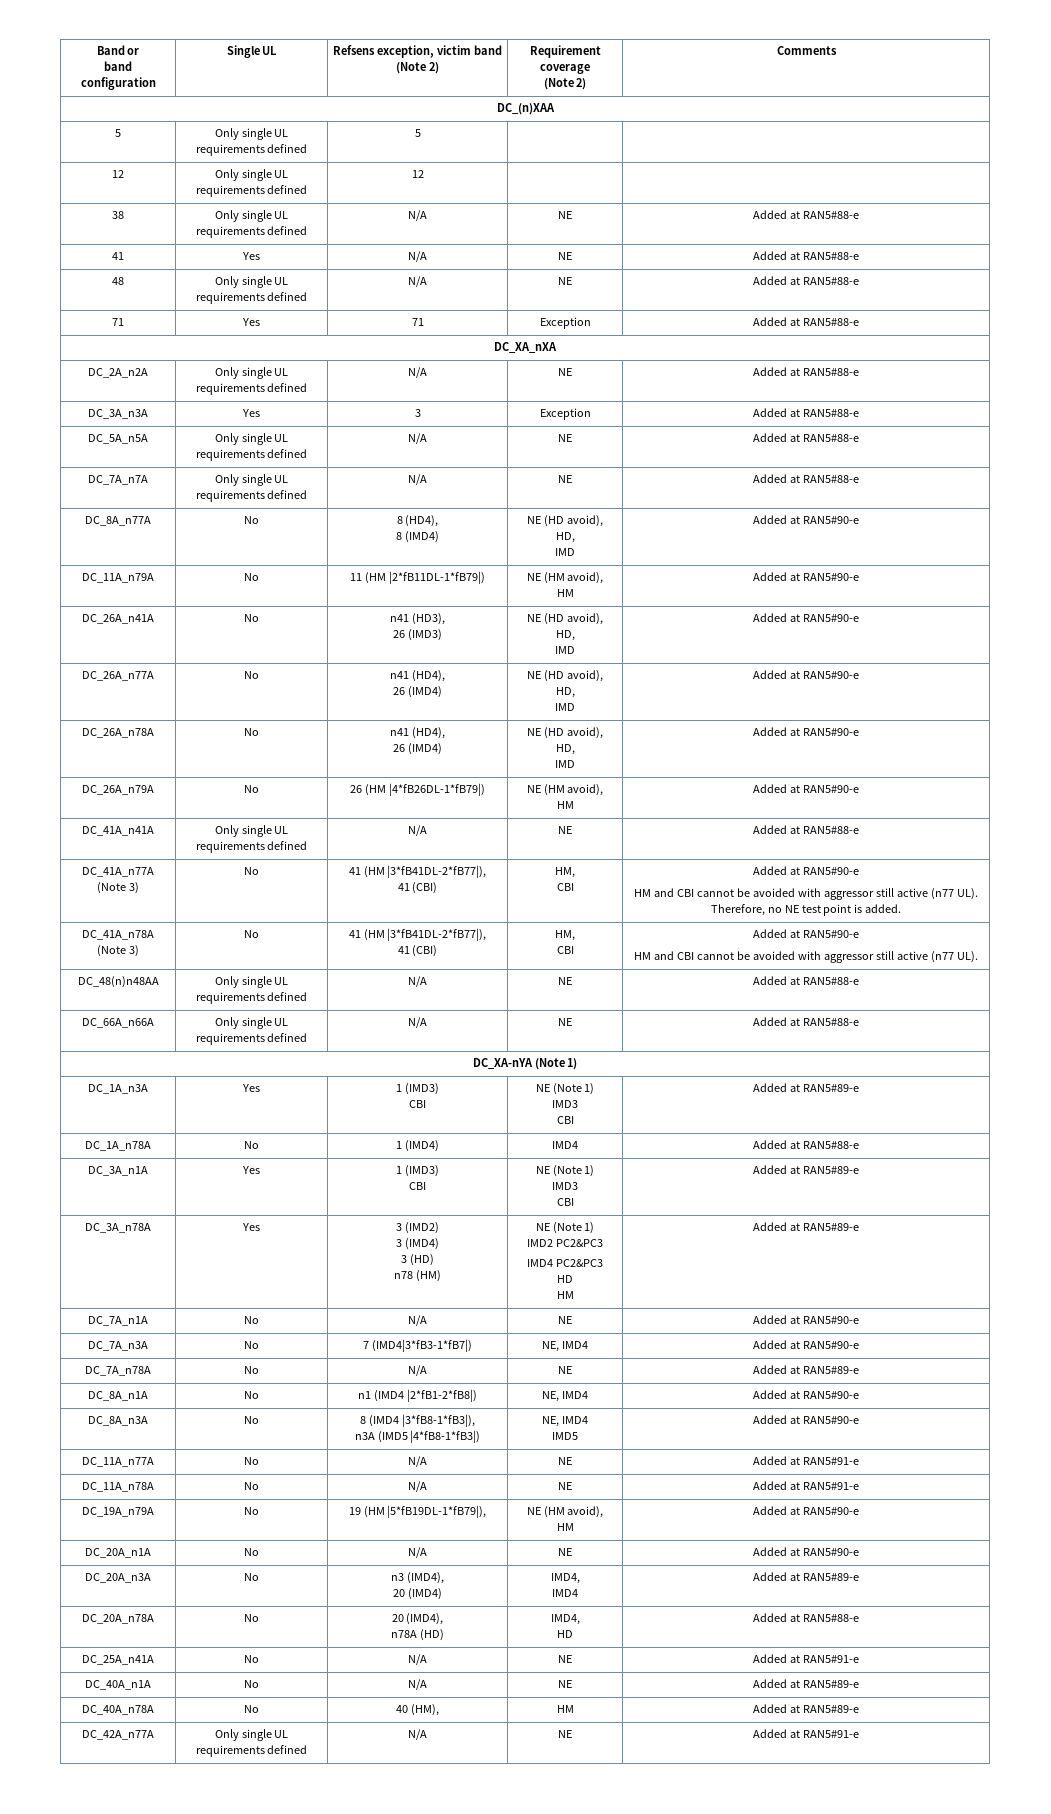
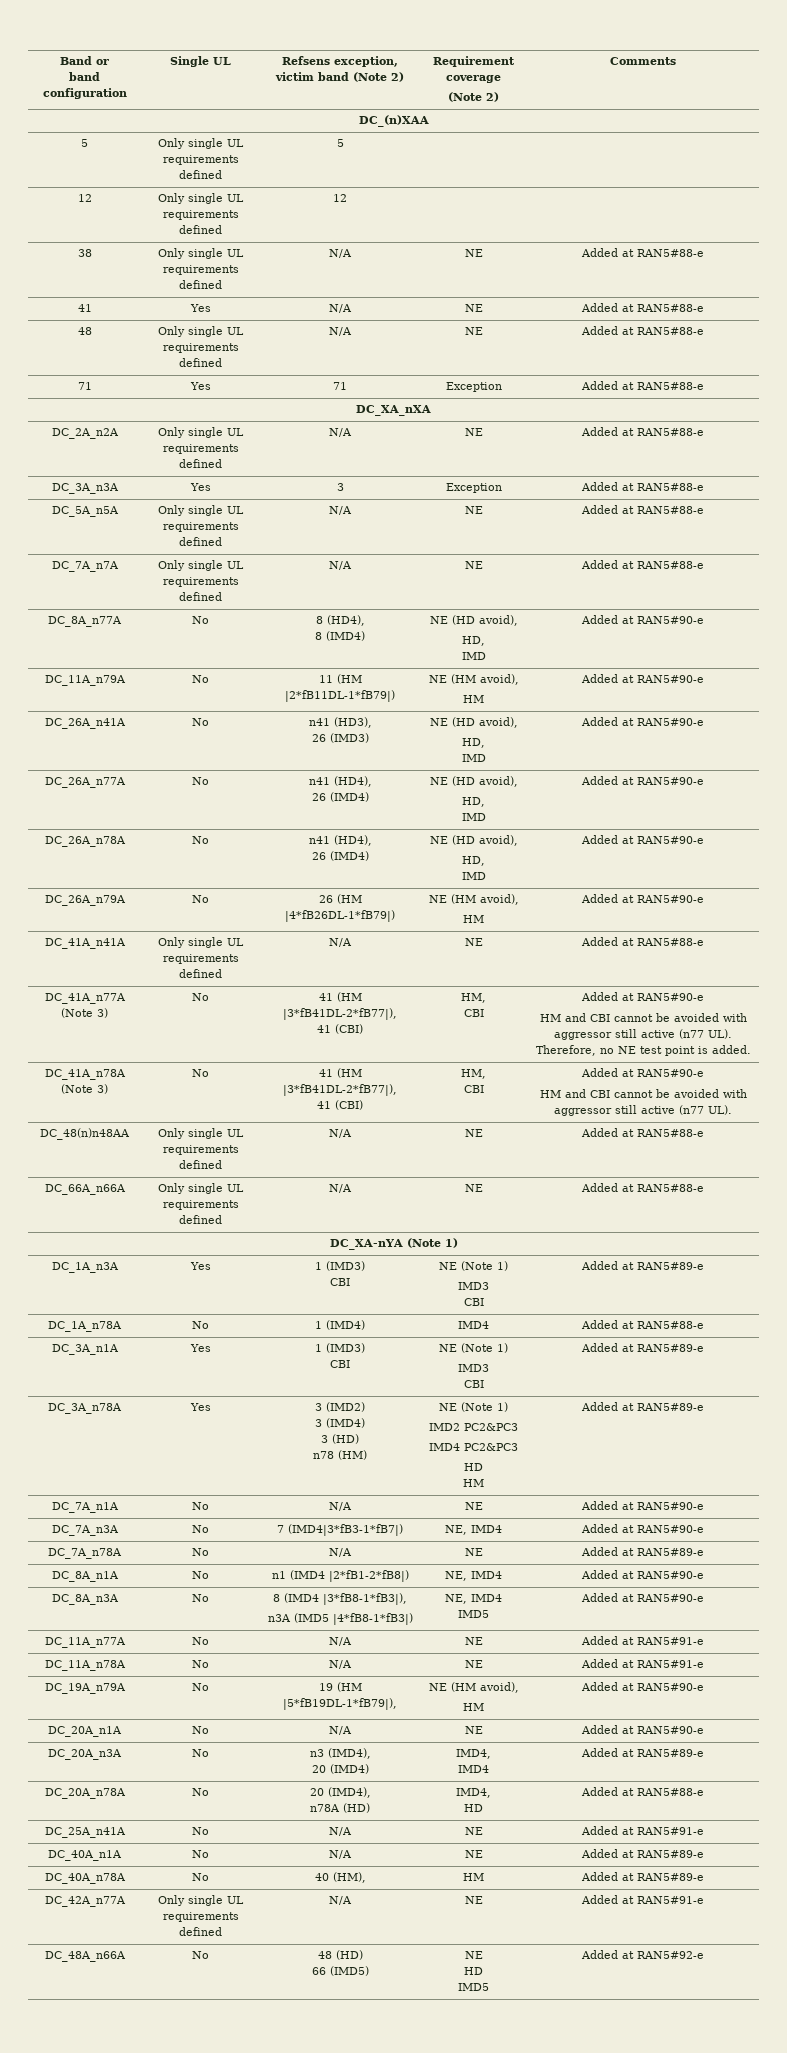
+ DC_48A_n66A | No | 48 (HD)
+ 66 (IMD5) | NE
+ HD
+ IMD5 | Added at RAN5#92-e

